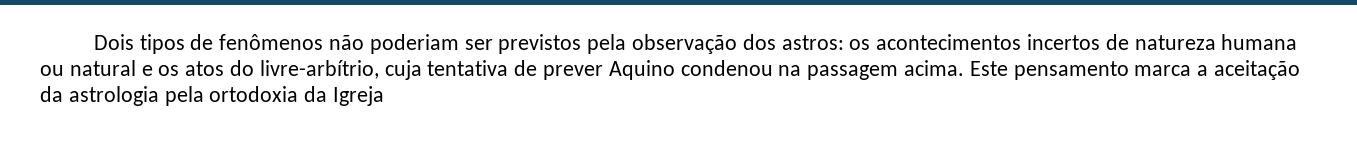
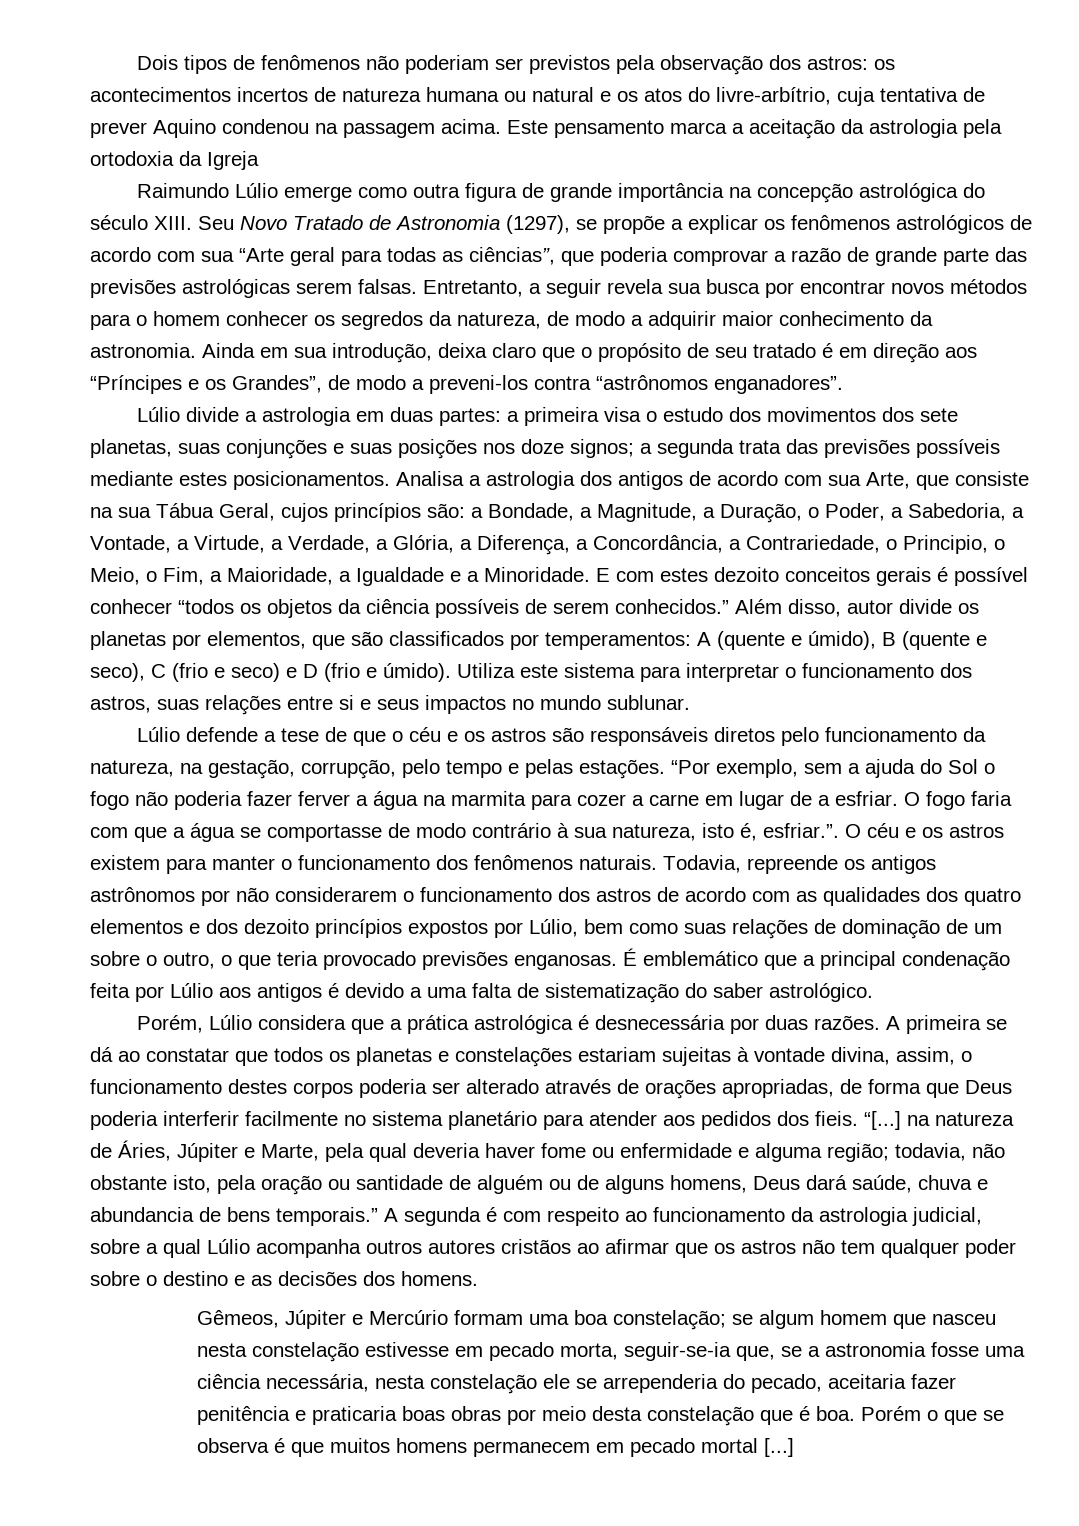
+ Raimundo Lúlio emerge como outra figura de grande importância na concepção astrológica do século XIII. Seu Novo Tratado de Astronomia (1297), se propõe a explicar os fenômenos astrológicos de acordo com sua “Arte geral para todas as ciências”, que poderia comprovar a razão de grande parte das previsões astrológicas serem falsas. Entretanto, a seguir revela sua busca por encontrar novos métodos para o homem conhecer os segredos da natureza, de modo a adquirir maior conhecimento da astronomia. Ainda em sua introdução, deixa claro que o propósito de seu tratado é em direção aos “Príncipes e os Grandes”, de modo a preveni-los contra “astrônomos enganadores”.
+ Lúlio divide a astrologia em duas partes: a primeira visa o estudo dos movimentos dos sete planetas, suas conjunções e suas posições nos doze signos; a segunda trata das previsões possíveis mediante estes posicionamentos. Analisa a astrologia dos antigos de acordo com sua Arte, que consiste na sua Tábua Geral, cujos princípios são: a Bondade, a Magnitude, a Duração, o Poder, a Sabedoria, a Vontade, a Virtude, a Verdade, a Glória, a Diferença, a Concordância, a Contrariedade, o Principio, o Meio, o Fim, a Maioridade, a Igualdade e a Minoridade. E com estes dezoito conceitos gerais é possível conhecer “todos os objetos da ciência possíveis de serem conhecidos.” Além disso, autor divide os planetas por elementos, que são classificados por temperamentos: A (quente e úmido), B (quente e seco), C (frio e seco) e D (frio e úmido). Utiliza este sistema para interpretar o funcionamento dos astros, suas relações entre si e seus impactos no mundo sublunar.
+ Lúlio defende a tese de que o céu e os astros são responsáveis diretos pelo funcionamento da natureza, na gestação, corrupção, pelo tempo e pelas estações. “Por exemplo, sem a ajuda do Sol o fogo não poderia fazer ferver a água na marmita para cozer a carne em lugar de a esfriar. O fogo faria com que a água se comportasse de modo contrário à sua natureza, isto é, esfriar.”. O céu e os astros existem para manter o funcionamento dos fenômenos naturais. Todavia, repreende os antigos astrônomos por não considerarem o funcionamento dos astros de acordo com as qualidades dos quatro elementos e dos dezoito princípios expostos por Lúlio, bem como suas relações de dominação de um sobre o outro, o que teria provocado previsões enganosas. É emblemático que a principal condenação feita por Lúlio aos antigos é devido a uma falta de sistematização do saber astrológico.
+ Porém, Lúlio considera que a prática astrológica é desnecessária por duas razões. A primeira se dá ao constatar que todos os planetas e constelações estariam sujeitas à vontade divina, assim, o funcionamento destes corpos poderia ser alterado através de orações apropriadas, de forma que Deus poderia interferir facilmente no sistema planetário para atender aos pedidos dos fieis. “[...] na natureza de Áries, Júpiter e Marte, pela qual deveria haver fome ou enfermidade e alguma região; todavia, não obstante isto, pela oração ou santidade de alguém ou de alguns homens, Deus dará saúde, chuva e abundancia de bens temporais.” A segunda é com respeito ao funcionamento da astrologia judicial, sobre a qual Lúlio acompanha outros autores cristãos ao afirmar que os astros não tem qualquer poder sobre o destino e as decisões dos homens.
+ Gêmeos, Júpiter e Mercúrio formam uma boa constelação; se algum homem que nasceu nesta constelação estivesse em pecado morta, seguir-se-ia que, se a astronomia fosse uma ciência necessária, nesta constelação ele se arrependeria do pecado, aceitaria fazer penitência e praticaria boas obras por meio desta constelação que é boa. Porém o que se observa é que muitos homens permanecem em pecado mortal [...]

